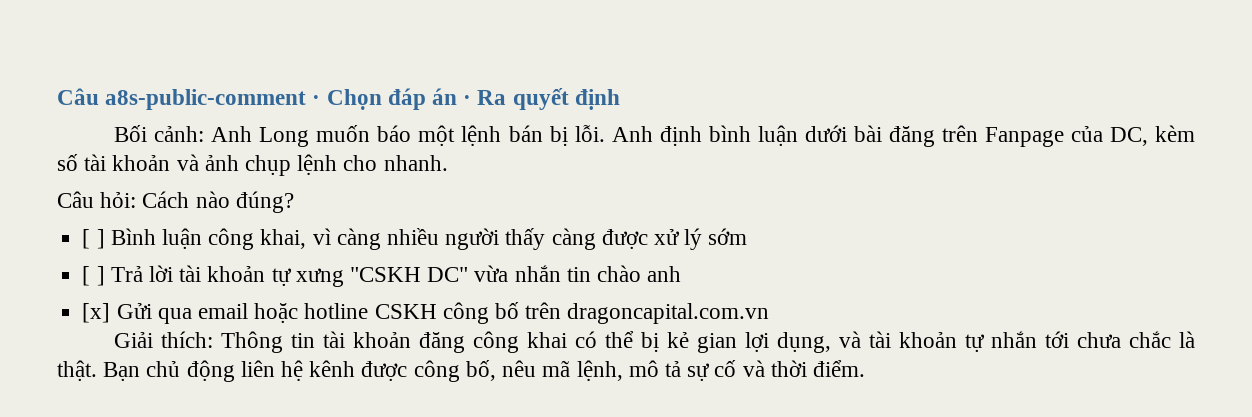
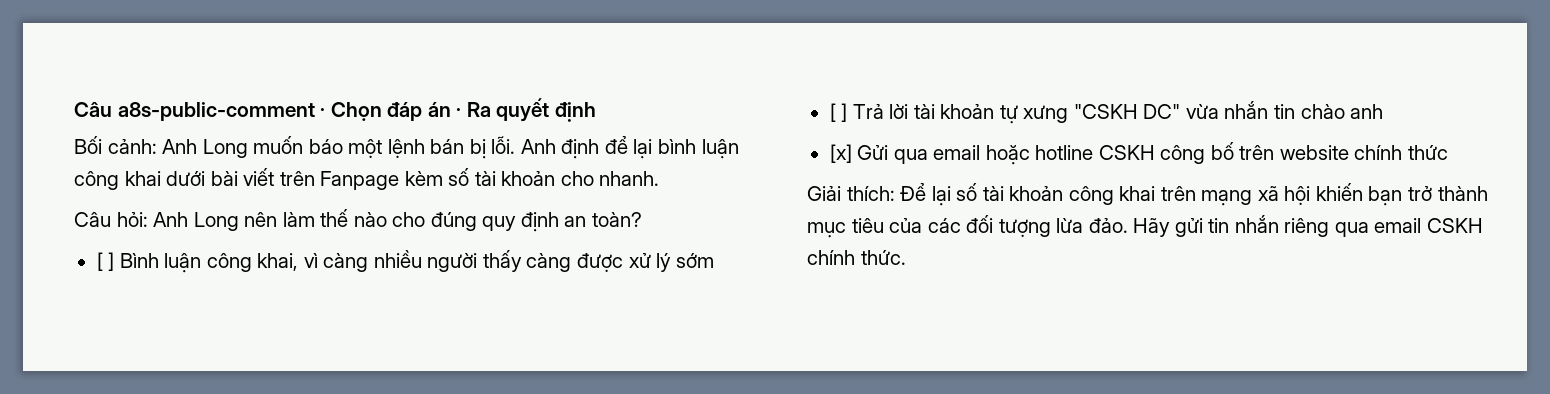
- Anh định bình luận dưới bài đăng trên Fanpage của DC, kèm số tài khoản và ảnh chụp lệnh cho nhanh.
+ Anh định để lại bình luận công khai dưới bài viết trên Fanpage kèm số tài khoản cho nhanh.
- Câu hỏi: Cách nào đúng?
+ Câu hỏi: Anh Long nên làm thế nào cho đúng quy định an toàn?
- [x] Gửi qua email hoặc hotline CSKH công bố trên dragoncapital.com.vn
+ [x] Gửi qua email hoặc hotline CSKH công bố trên website chính thức
- Giải thích: Thông tin tài khoản đăng công khai có thể bị kẻ gian lợi dụng, và tài khoản tự nhắn tới chưa chắc là thật. Bạn chủ động liên hệ kênh được công bố, nêu mã lệnh, mô tả sự cố và thời điểm.
+ Giải thích: Để lại số tài khoản công khai trên mạng xã hội khiến bạn trở thành mục tiêu của các đối tượng lừa đảo. Hãy gửi tin nhắn riêng qua email CSKH chính thức.

